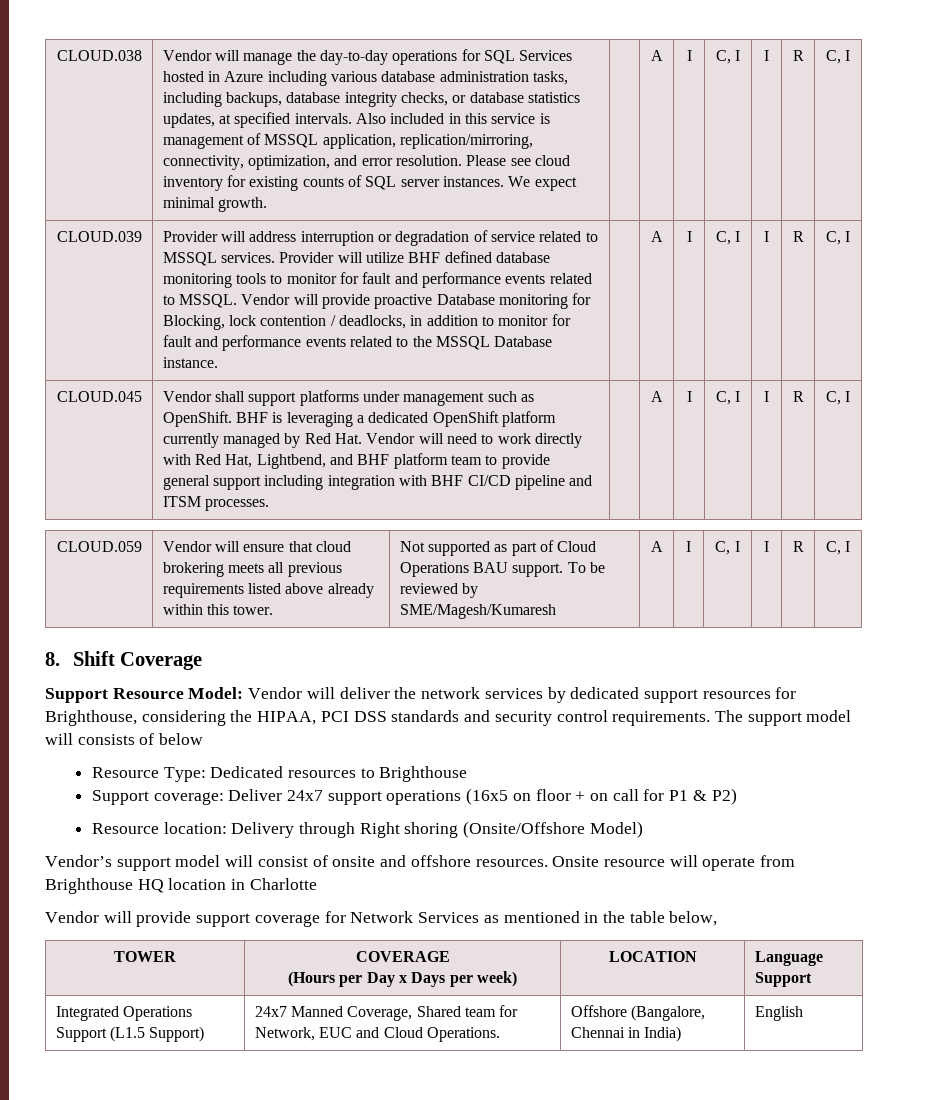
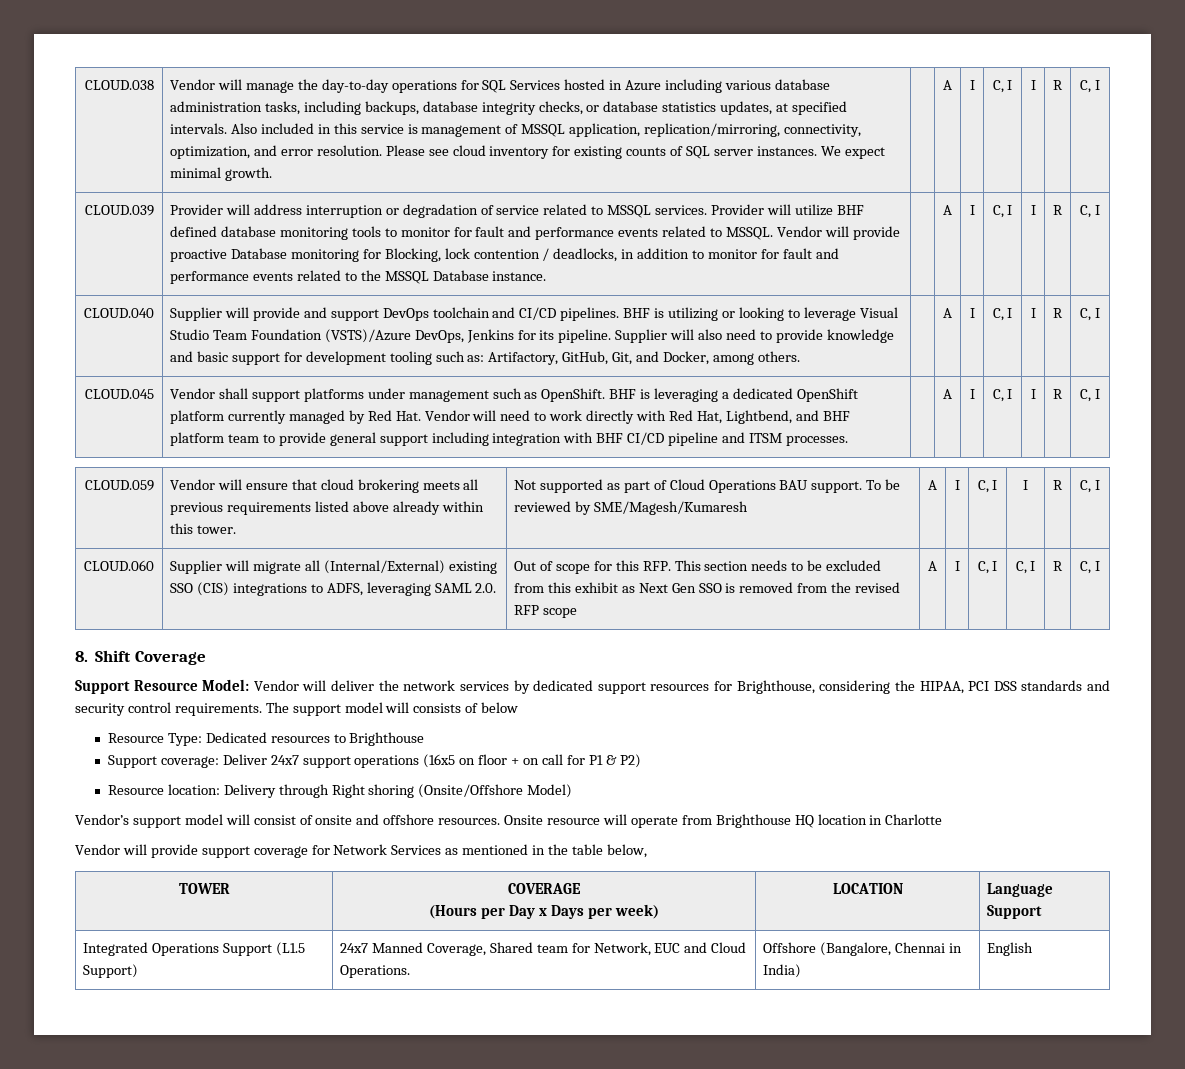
+ CLOUD.040 | Supplier will provide and support DevOps toolchain and CI/CD pipelines. BHF is utilizing or looking to leverage Visual Studio Team Foundation (VSTS)/Azure DevOps, Jenkins for its pipeline. Supplier will also need to provide knowledge and basic support for development tooling such as: Artifactory, GitHub, Git, and Docker, among others. | | A | I | C, I | I | R | C, I
+ CLOUD.060 | Supplier will migrate all (Internal/External) existing SSO (CIS) integrations to ADFS, leveraging SAML 2.0. | Out of scope for this RFP. This section needs to be excluded from this exhibit as Next Gen SSO is removed from the revised RFP scope | A | I | C, I | C, I | R | C, I

